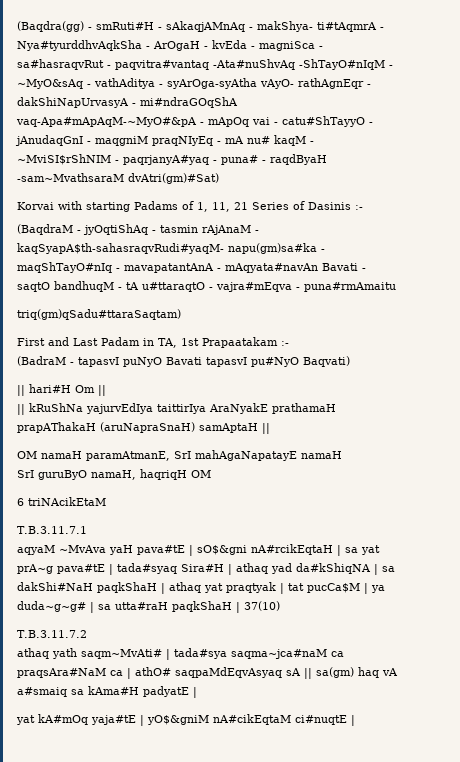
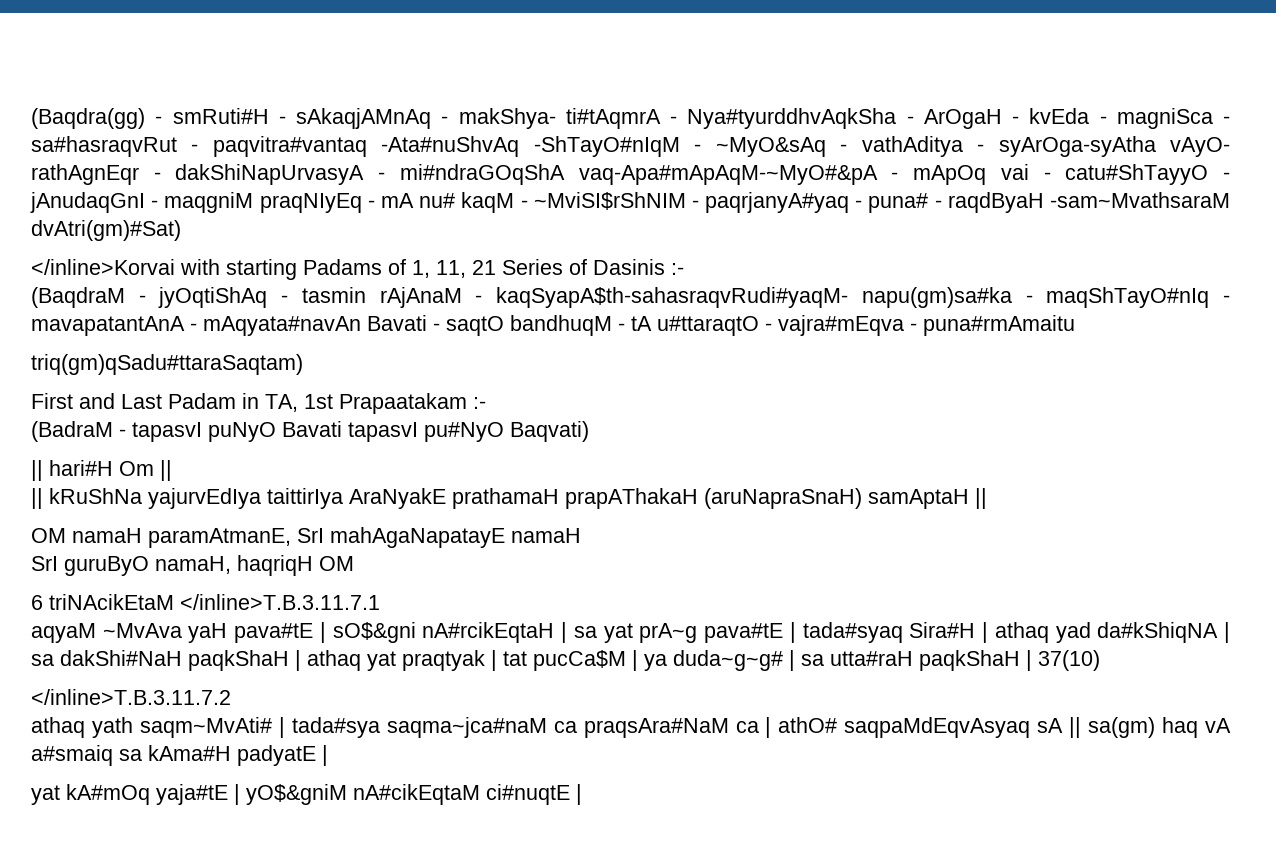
- Korvai with starting Padams of 1, 11, 21 Series of Dasinis :-
+ </inline>Korvai with starting Padams of 1, 11, 21 Series of Dasinis :-
- 6 triNAcikEtaM
- T.B.3.11.7.1
+ 6 triNAcikEtaM </inline>T.B.3.11.7.1
- T.B.3.11.7.2
+ </inline>T.B.3.11.7.2

